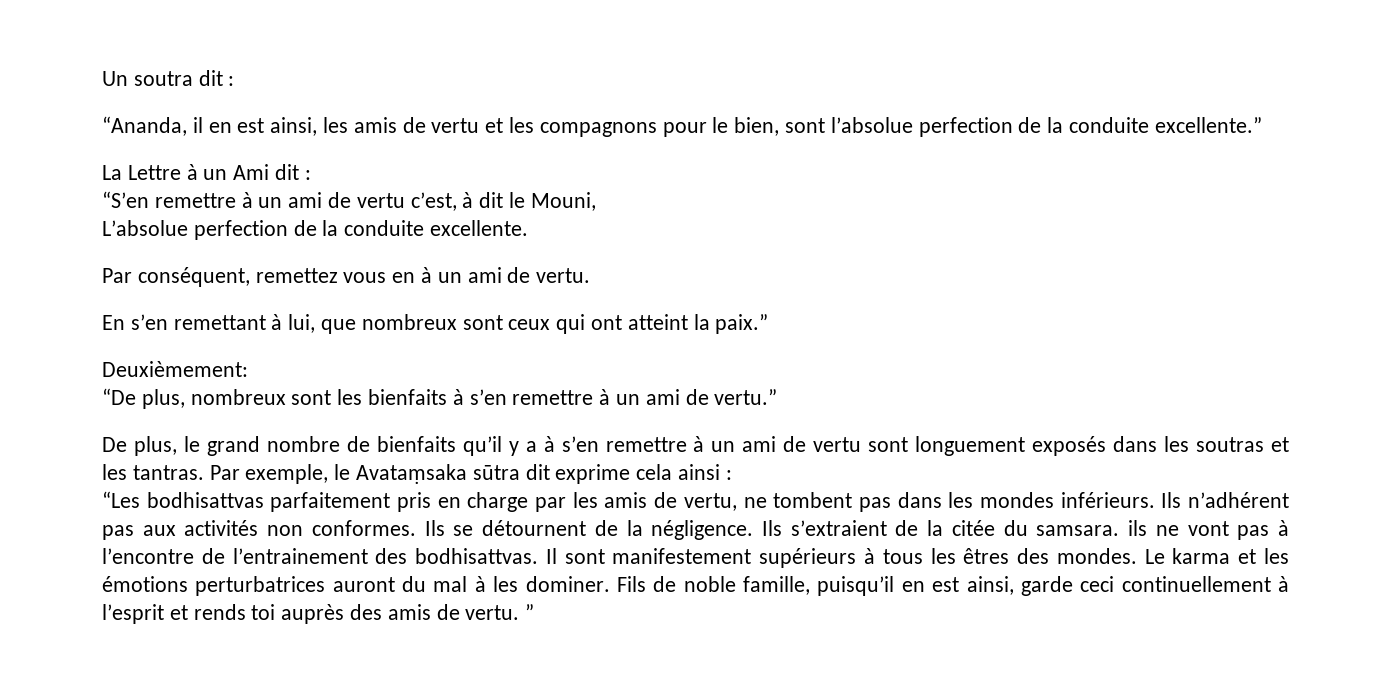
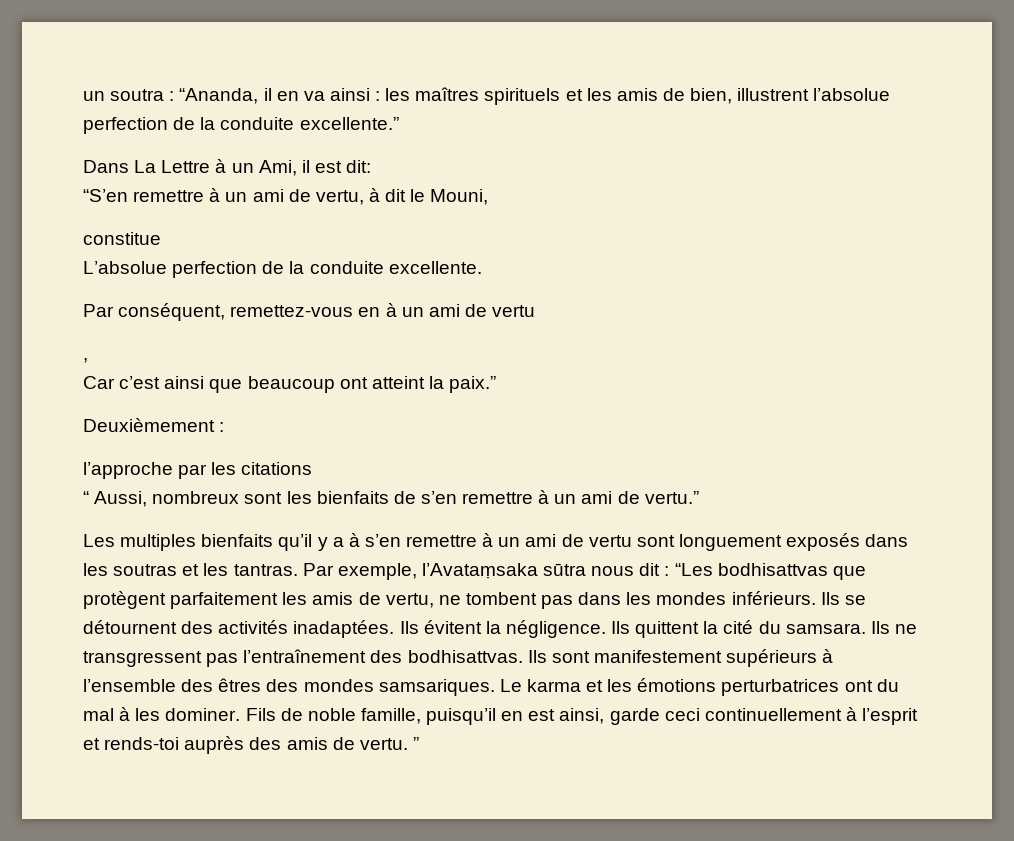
- Un soutra dit :
- “Ananda, il en est ainsi, les amis de vertu et les compagnons pour le bien, sont l’absolue perfection de la conduite excellente.”
+ un soutra : “Ananda, il en va ainsi : les maîtres spirituels et les amis de bien, illustrent l’absolue perfection de la conduite excellente.”
- La Lettre à un Ami dit :
+ Dans La Lettre à un Ami, il est dit:
- “S’en remettre à un ami de vertu c’est, à dit le Mouni,
+ “S’en remettre à un ami de vertu, à dit le Mouni,
+ constitue
- Par conséquent, remettez vous en à un ami de vertu.
- En s’en remettant à lui, que nombreux sont ceux qui ont atteint la paix.”
- Deuxièmement:
- “De plus, nombreux sont les bienfaits à s’en remettre à un ami de vertu.”
+ Par conséquent, remettez-vous en à un ami de vertu
+ ,
+ Car c’est ainsi que beaucoup ont atteint la paix.”
+ Deuxièmement :
+ l’approche par les citations
+ “ Aussi, nombreux sont les bienfaits de s’en remettre à un ami de vertu.”
- De plus, le grand nombre de bienfaits qu’il y a à s’en remettre à un ami de vertu sont longuement exposés dans les soutras et les tantras.
+ Les multiples bienfaits qu’il y a à s’en remettre à un ami de vertu sont longuement exposés dans les soutras et les tantras.
- Par exemple, le Avataṃsaka sūtra dit exprime cela ainsi :
- “Les bodhisattvas parfaitement pris en charge par les amis de vertu, ne tombent pas dans les mondes inférieurs.
+ Par exemple, l’Avataṃsaka sūtra nous dit : “Les bodhisattvas que protègent parfaitement les amis de vertu, ne tombent pas dans les mondes inférieurs.
- Ils n’adhérent pas aux activités non conformes. Ils se détournent de la négligence. Ils s’extraient de la citée du samsara. ils ne vont pas à l’encontre de l’entrainement des bodhisattvas.
+ Ils se détournent des activités inadaptées. Ils évitent la négligence. Ils quittent la cité du samsara. Ils ne transgressent pas l’entraînement des bodhisattvas.
- Il sont manifestement supérieurs à tous les êtres des mondes.
+ Ils sont manifestement supérieurs à l’ensemble des êtres des mondes samsariques.
- Le karma et les émotions perturbatrices auront du mal à les dominer.
+ Le karma et les émotions perturbatrices ont du mal à les dominer.
- Fils de noble famille, puisqu’il en est ainsi, garde ceci continuellement à l’esprit et rends toi auprès des amis de vertu. ”
+ Fils de noble famille, puisqu’il en est ainsi, garde ceci continuellement à l’esprit et rends-toi auprès des amis de vertu. ”

